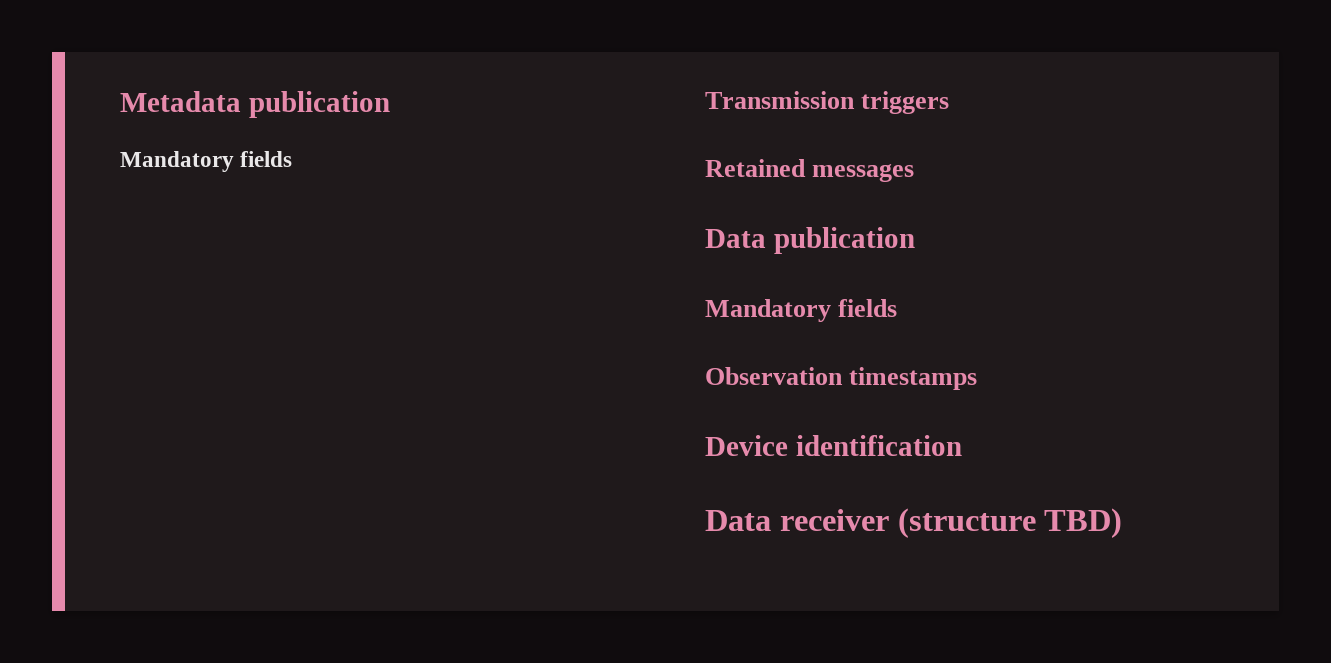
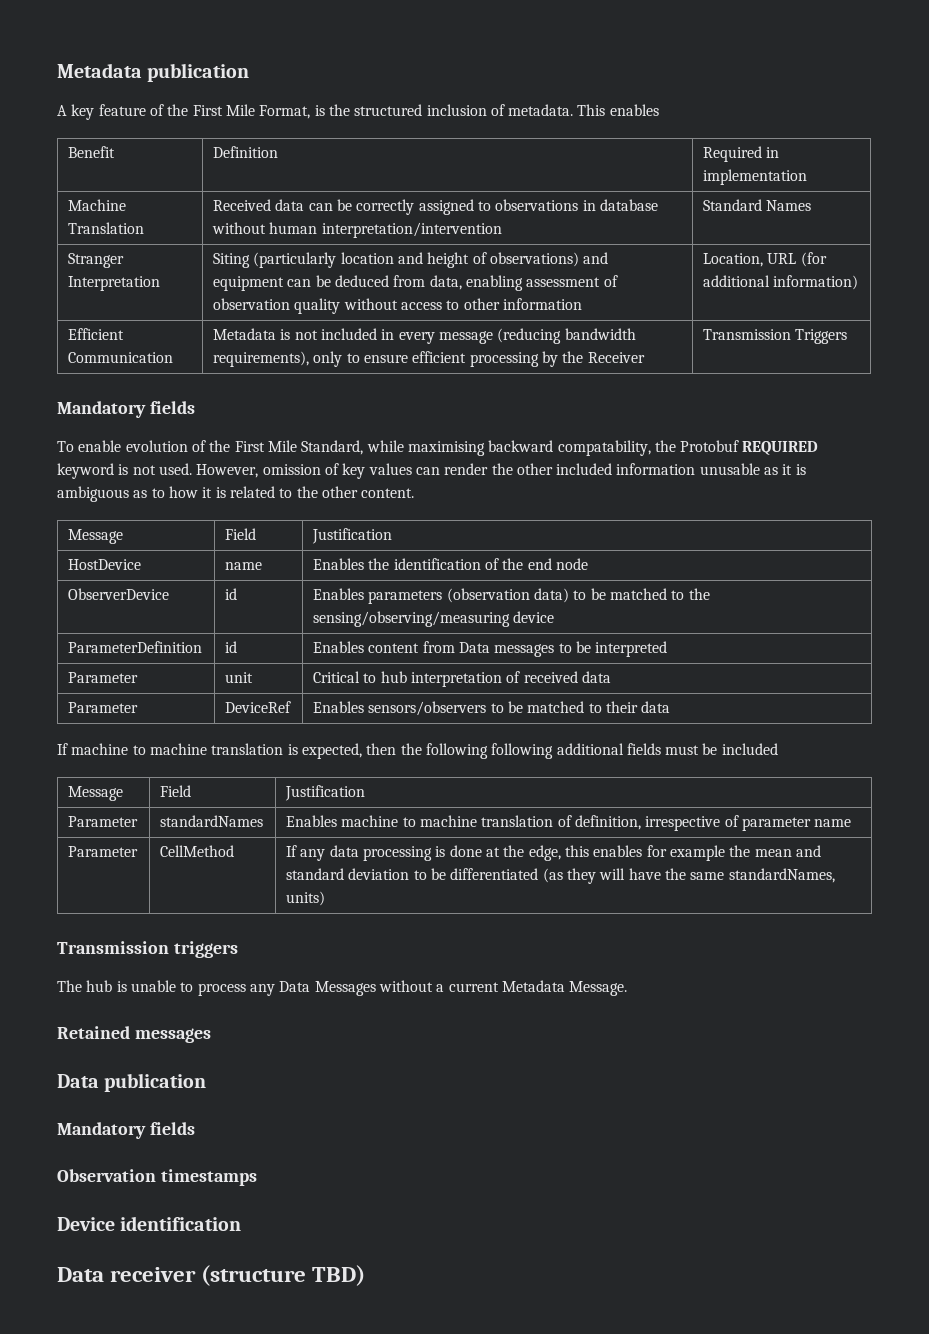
  Metadata publication
+ A key feature of the First Mile Format, is the structured inclusion of metadata. This enables
+ Benefit | Definition | Required in implementation
+ Machine Translation | Received data can be correctly assigned to observations in database without human interpretation/intervention | Standard Names
+ Stranger Interpretation | Siting (particularly location and height of observations) and equipment can be deduced from data, enabling assessment of observation quality without access to other information | Location, URL (for additional information)
+ Efficient Communication | Metadata is not included in every message (reducing bandwidth requirements), only to ensure efficient processing by the Receiver | Transmission Triggers
  Mandatory fields
+ To enable evolution of the First Mile Standard, while maximising backward compatability, the Protobuf REQUIRED keyword is not used. However, omission of key values can render the other included information unusable as it is ambiguous as to how it is related to the other content.
+ Message | Field | Justification
+ HostDevice | name | Enables the identification of the end node
+ ObserverDevice | id | Enables parameters (observation data) to be matched to the sensing/observing/measuring device
+ ParameterDefinition | id | Enables content from Data messages to be interpreted
+ Parameter | unit | Critical to hub interpretation of received data
+ Parameter | DeviceRef | Enables sensors/observers to be matched to their data
+ If machine to machine translation is expected, then the following following additional fields must be included
+ Message | Field | Justification
+ Parameter | standardNames | Enables machine to machine translation of definition, irrespective of parameter name
+ Parameter | CellMethod | If any data processing is done at the edge, this enables for example the mean and standard deviation to be differentiated (as they will have the same standardNames, units)
  Transmission triggers
+ The hub is unable to process any Data Messages without a current Metadata Message.

